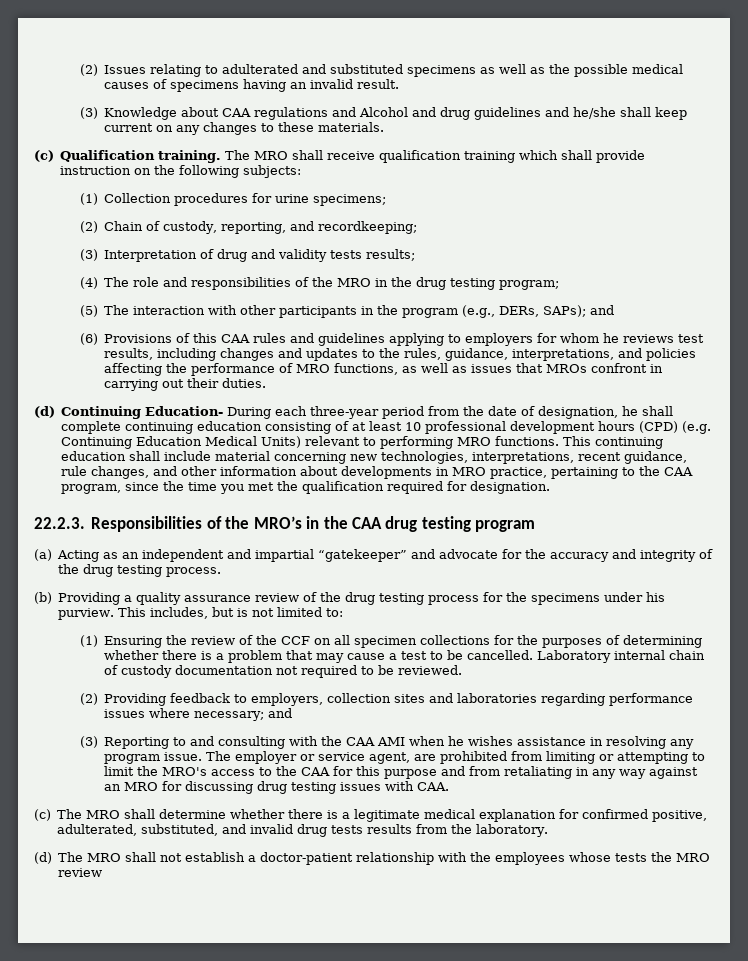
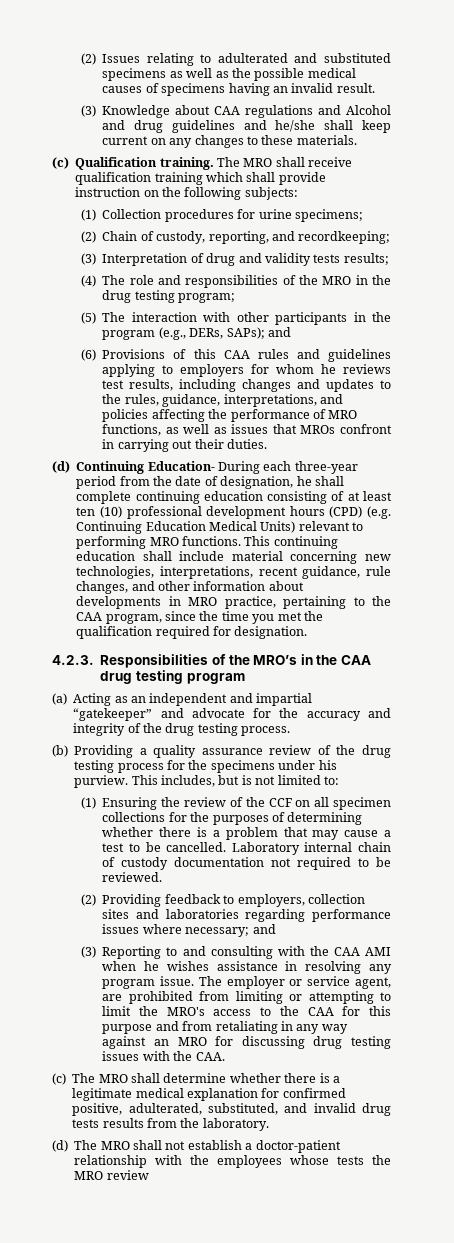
- (d) Continuing Education- During each three-year period from the date of designation, he shall complete continuing education consisting of at least 10 professional development hours (CPD) (e.g. Continuing Education Medical Units) relevant to performing MRO functions.
+ (d) Continuing Education- During each three-year period from the date of designation, he shall complete continuing education consisting of at least ten (10) professional development hours (CPD) (e.g. Continuing Education Medical Units) relevant to performing MRO functions.
- 22.2.3. Responsibilities of the MRO’s in the CAA drug testing program
+ 4.2.3. Responsibilities of the MRO’s in the CAA drug testing program
- The employer or service agent, are prohibited from limiting or attempting to limit the MRO's access to the CAA for this purpose and from retaliating in any way against an MRO for discussing drug testing issues with CAA.
+ The employer or service agent, are prohibited from limiting or attempting to limit the MRO's access to the CAA for this purpose and from retaliating in any way against an MRO for discussing drug testing issues with the CAA.

